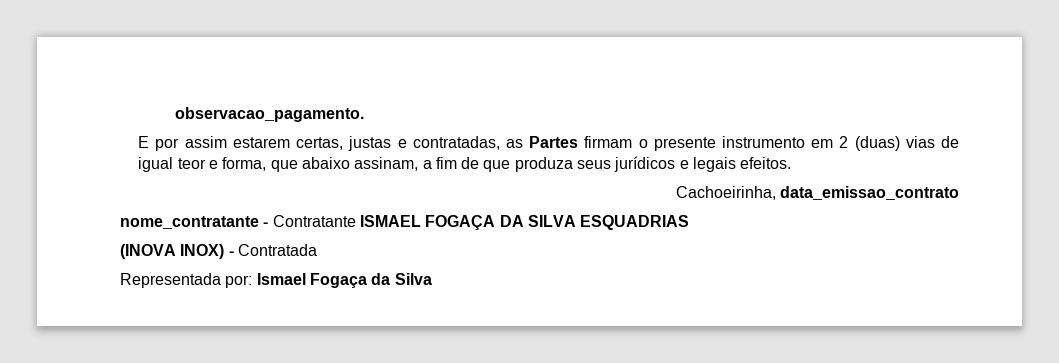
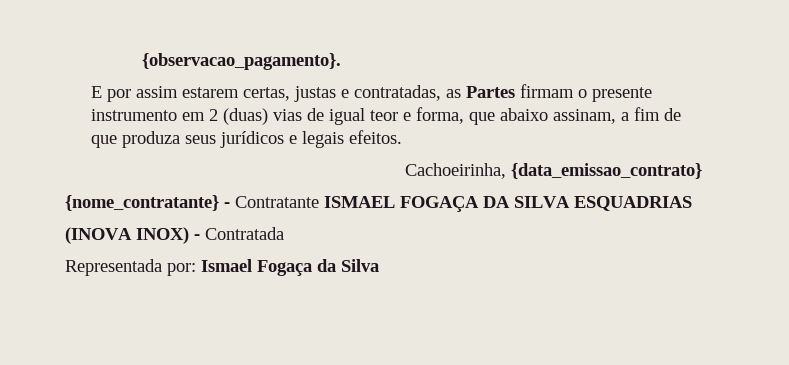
- observacao_pagamento.
+ {observacao_pagamento}.
- Cachoeirinha, data_emissao_contrato
- nome_contratante - Contratante ISMAEL FOGAÇA DA SILVA ESQUADRIAS
+ Cachoeirinha, {data_emissao_contrato}
+ {nome_contratante} - Contratante ISMAEL FOGAÇA DA SILVA ESQUADRIAS

